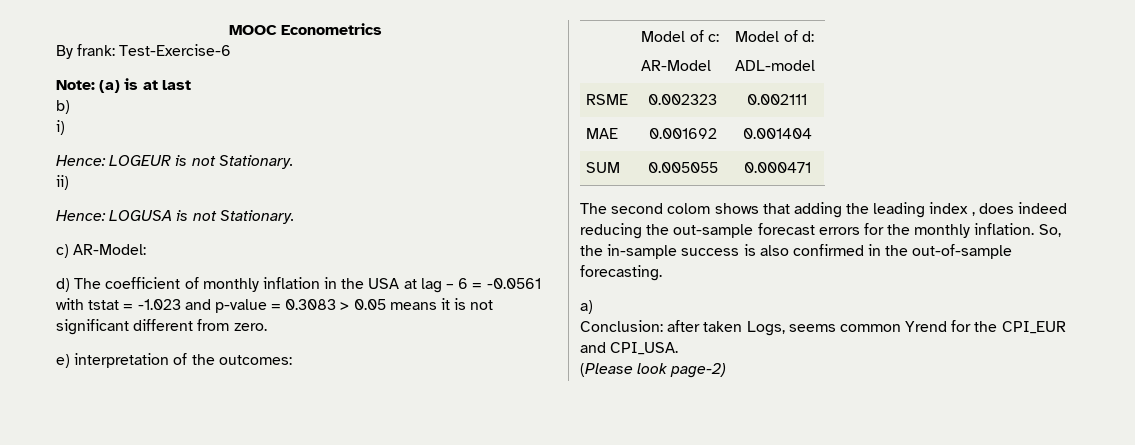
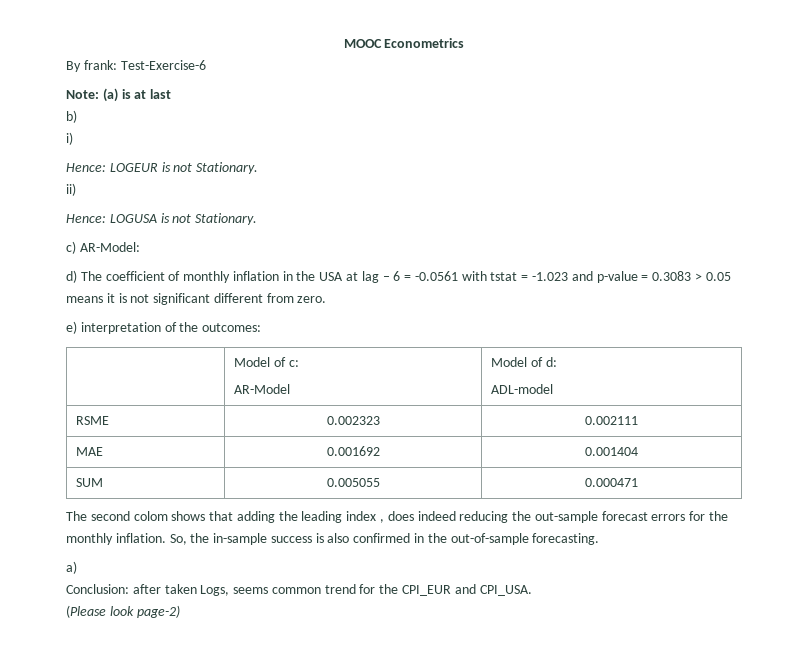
- Conclusion: after taken Logs, seems common Yrend for the CPI_EUR and CPI_USA.
+ Conclusion: after taken Logs, seems common trend for the CPI_EUR and CPI_USA.

